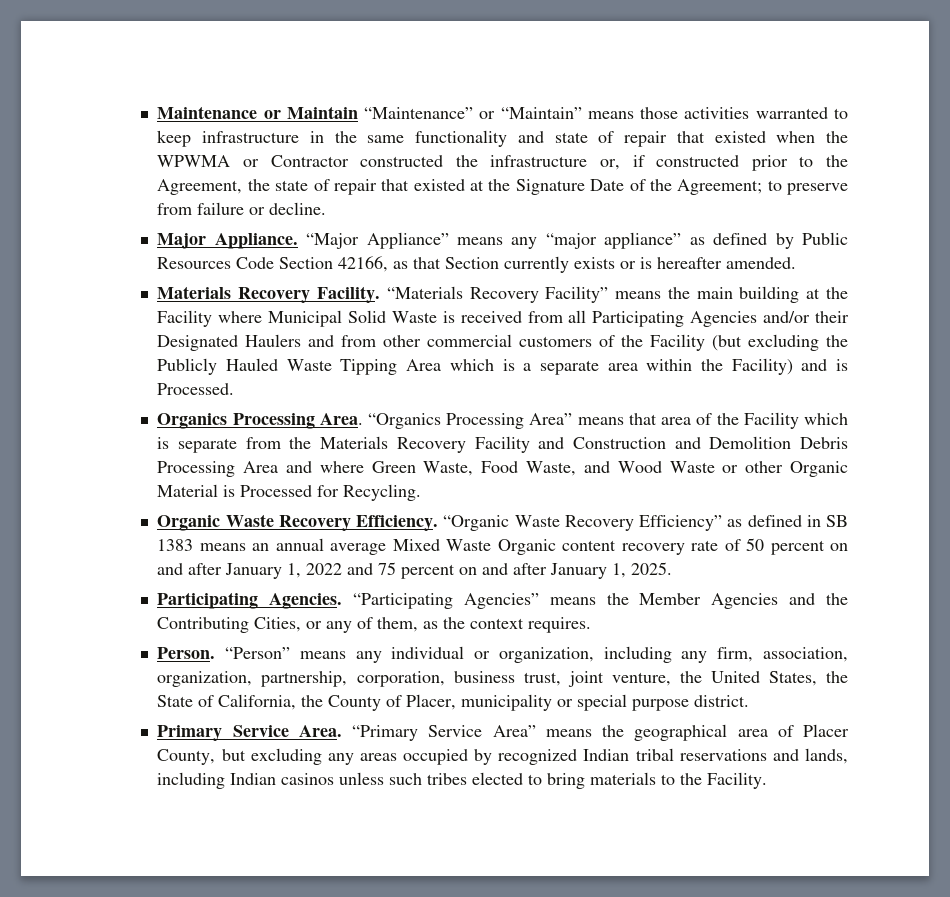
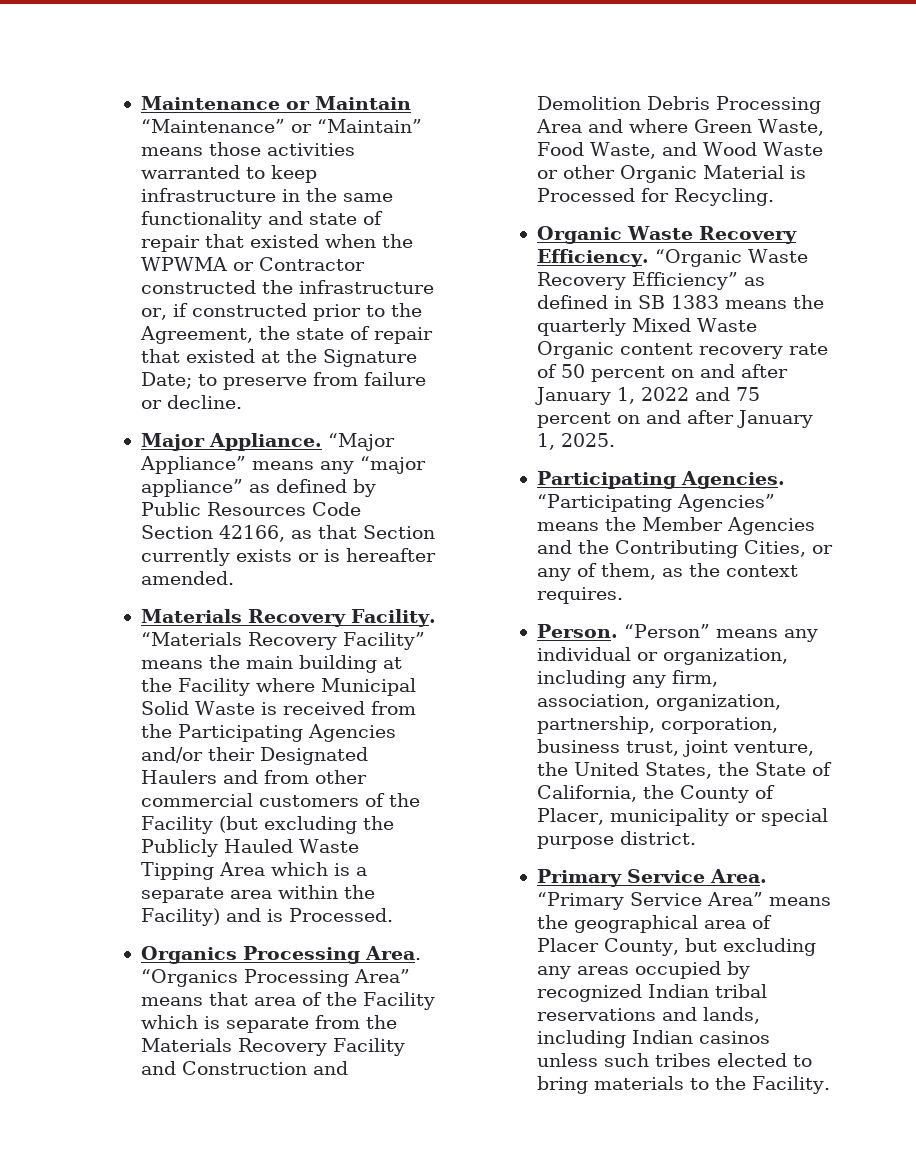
- Maintenance or Maintain “Maintenance” or “Maintain” means those activities warranted to keep infrastructure in the same functionality and state of repair that existed when the WPWMA or Contractor constructed the infrastructure or, if constructed prior to the Agreement, the state of repair that existed at the Signature Date of the Agreement; to preserve from failure or decline.
+ Maintenance or Maintain “Maintenance” or “Maintain” means those activities warranted to keep infrastructure in the same functionality and state of repair that existed when the WPWMA or Contractor constructed the infrastructure or, if constructed prior to the Agreement, the state of repair that existed at the Signature Date; to preserve from failure or decline.
- “Materials Recovery Facility” means the main building at the Facility where Municipal Solid Waste is received from all Participating Agencies and/or their Designated Haulers and from other commercial customers of the Facility (but excluding the Publicly Hauled Waste Tipping Area which is a separate area within the Facility) and is Processed.
+ “Materials Recovery Facility” means the main building at the Facility where Municipal Solid Waste is received from the Participating Agencies and/or their Designated Haulers and from other commercial customers of the Facility (but excluding the Publicly Hauled Waste Tipping Area which is a separate area within the Facility) and is Processed.
- “Organic Waste Recovery Efficiency” as defined in SB 1383 means an annual average Mixed Waste Organic content recovery rate of 50 percent on and after January 1, 2022 and 75 percent on and after January 1, 2025.
+ “Organic Waste Recovery Efficiency” as defined in SB 1383 means the quarterly Mixed Waste Organic content recovery rate of 50 percent on and after January 1, 2022 and 75 percent on and after January 1, 2025.

